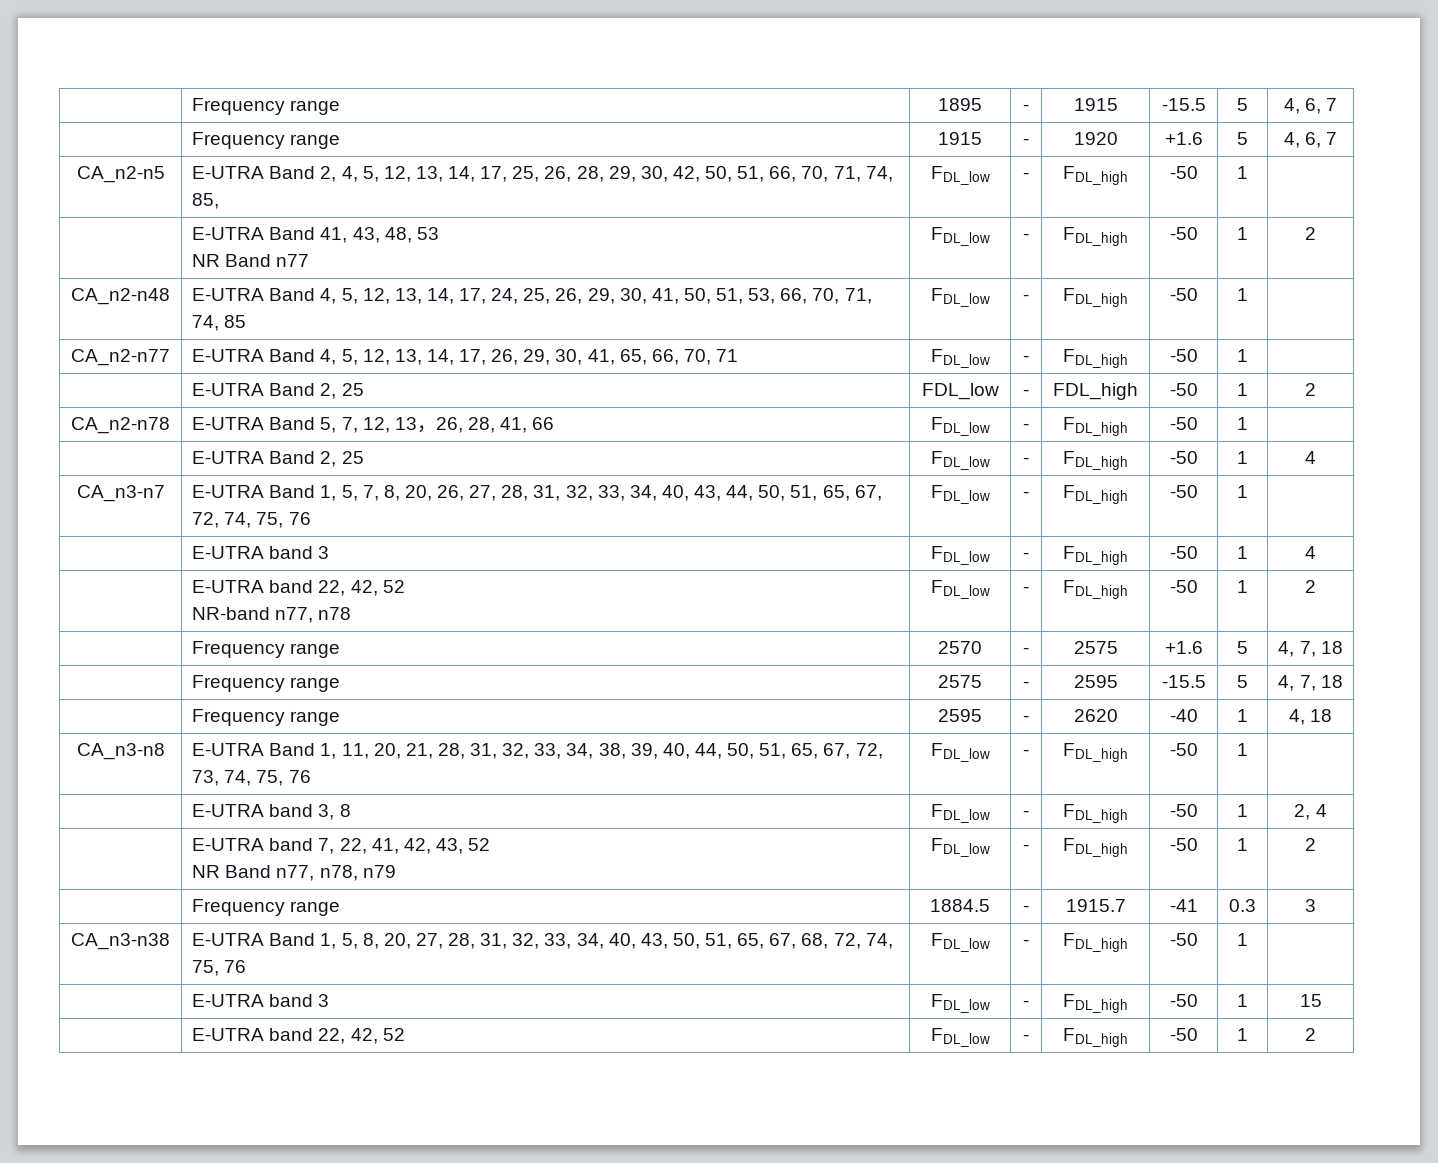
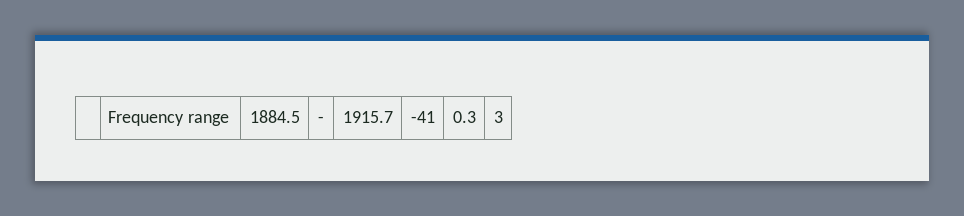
- | Frequency range | 1895 | - | 1915 | -15.5 | 5 | 4, 6, 7
- | Frequency range | 1915 | - | 1920 | +1.6 | 5 | 4, 6, 7
- CA_n2-n5 | E-UTRA Band 2, 4, 5, 12, 13, 14, 17, 25, 26, 28, 29, 30, 42, 50, 51, 66, 70, 71, 74, 85, | FDL_low | - | FDL_high | -50 | 1 |
- | E-UTRA Band 41, 43, 48, 53
- NR Band n77 | FDL_low | - | FDL_high | -50 | 1 | 2
- CA_n2-n48 | E-UTRA Band 4, 5, 12, 13, 14, 17, 24, 25, 26, 29, 30, 41, 50, 51, 53, 66, 70, 71, 74, 85 | FDL_low | - | FDL_high | -50 | 1 |
- CA_n2-n77 | E-UTRA Band 4, 5, 12, 13, 14, 17, 26, 29, 30, 41, 65, 66, 70, 71 | FDL_low | - | FDL_high | -50 | 1 |
- | E-UTRA Band 2, 25 | FDL_low | - | FDL_high | -50 | 1 | 2
- CA_n2-n78 | E-UTRA Band 5, 7, 12, 13，26, 28, 41, 66 | FDL_low | - | FDL_high | -50 | 1 |
- | E-UTRA Band 2, 25 | FDL_low | - | FDL_high | -50 | 1 | 4
- CA_n3-n7 | E-UTRA Band 1, 5, 7, 8, 20, 26, 27, 28, 31, 32, 33, 34, 40, 43, 44, 50, 51, 65, 67, 72, 74, 75, 76 | FDL_low | - | FDL_high | -50 | 1 |
- | E-UTRA band 3 | FDL_low | - | FDL_high | -50 | 1 | 4
- | E-UTRA band 22, 42, 52
- NR-band n77, n78 | FDL_low | - | FDL_high | -50 | 1 | 2
- | Frequency range | 2570 | - | 2575 | +1.6 | 5 | 4, 7, 18
- | Frequency range | 2575 | - | 2595 | -15.5 | 5 | 4, 7, 18
- | Frequency range | 2595 | - | 2620 | -40 | 1 | 4, 18
- CA_n3-n8 | E-UTRA Band 1, 11, 20, 21, 28, 31, 32, 33, 34, 38, 39, 40, 44, 50, 51, 65, 67, 72, 73, 74, 75, 76 | FDL_low | - | FDL_high | -50 | 1 |
- | E-UTRA band 3, 8 | FDL_low | - | FDL_high | -50 | 1 | 2, 4
- | E-UTRA band 7, 22, 41, 42, 43, 52
- NR Band n77, n78, n79 | FDL_low | - | FDL_high | -50 | 1 | 2
- CA_n3-n38 | E-UTRA Band 1, 5, 8, 20, 27, 28, 31, 32, 33, 34, 40, 43, 50, 51, 65, 67, 68, 72, 74, 75, 76 | FDL_low | - | FDL_high | -50 | 1 |
- | E-UTRA band 3 | FDL_low | - | FDL_high | -50 | 1 | 15
- | E-UTRA band 22, 42, 52 | FDL_low | - | FDL_high | -50 | 1 | 2

